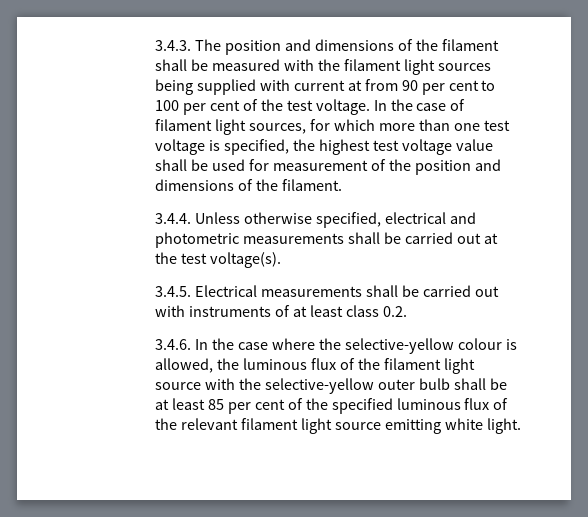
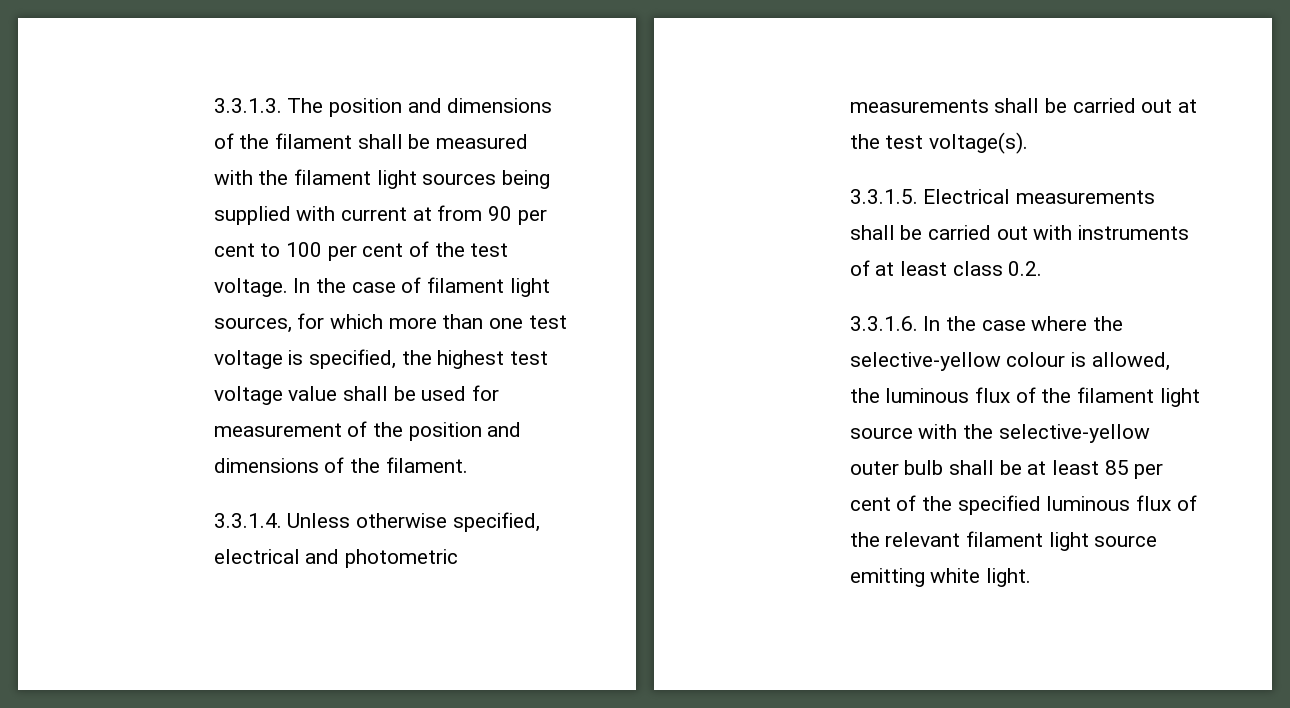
- 3.4.3. The position and dimensions of the filament shall be measured with the filament light sources being supplied with current at from 90 per cent to 100 per cent of the test voltage.
+ 3.3.1.3. The position and dimensions of the filament shall be measured with the filament light sources being supplied with current at from 90 per cent to 100 per cent of the test voltage.
- 3.4.4. Unless otherwise specified, electrical and photometric measurements shall be carried out at the test voltage(s).
+ 3.3.1.4. Unless otherwise specified, electrical and photometric measurements shall be carried out at the test voltage(s).
- 3.4.5. Electrical measurements shall be carried out with instruments of at least class 0.2.
+ 3.3.1.5. Electrical measurements shall be carried out with instruments of at least class 0.2.
- 3.4.6. In the case where the selective-yellow colour is allowed, the luminous flux of the filament light source with the selective-yellow outer bulb shall be at least 85 per cent of the specified luminous flux of the relevant filament light source emitting white light.
+ 3.3.1.6. In the case where the selective-yellow colour is allowed, the luminous flux of the filament light source with the selective-yellow outer bulb shall be at least 85 per cent of the specified luminous flux of the relevant filament light source emitting white light.

